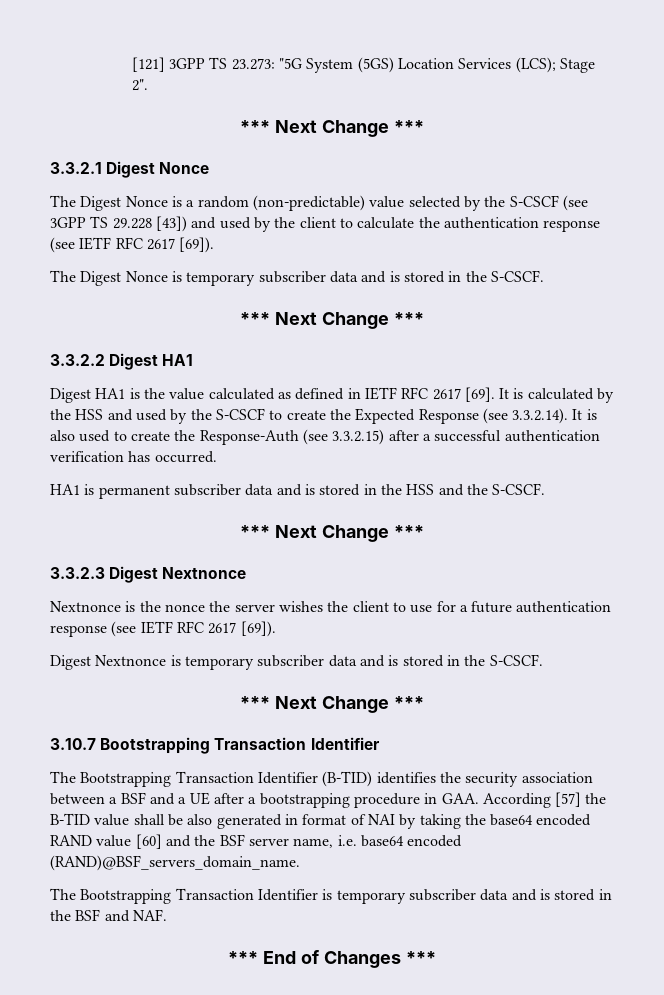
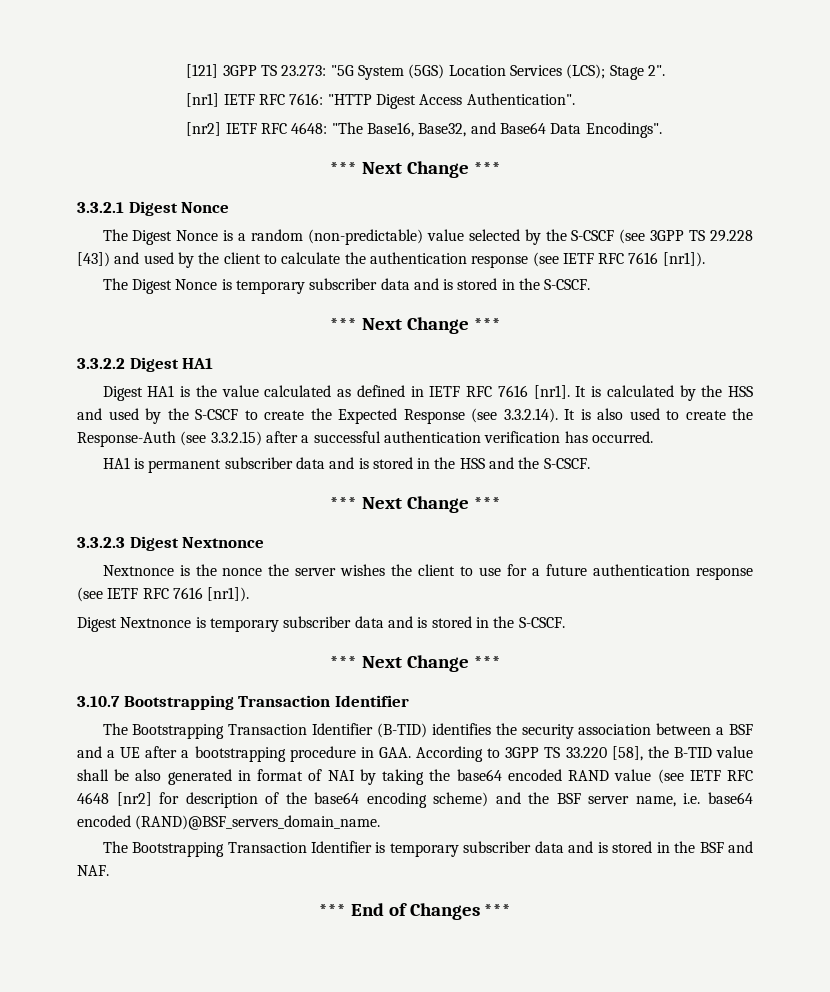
+ [nr1] IETF RFC 7616: "HTTP Digest Access Authentication".
+ [nr2] IETF RFC 4648: "The Base16, Base32, and Base64 Data Encodings".
- The Digest Nonce is a random (non-predictable) value selected by the S-CSCF (see 3GPP TS 29.228 [43]) and used by the client to calculate the authentication response (see IETF RFC 2617 [69]).
+ The Digest Nonce is a random (non-predictable) value selected by the S-CSCF (see 3GPP TS 29.228 [43]) and used by the client to calculate the authentication response (see IETF RFC 7616 [nr1]).
- Digest HA1 is the value calculated as defined in IETF RFC 2617 [69].
+ Digest HA1 is the value calculated as defined in IETF RFC 7616 [nr1].
- Nextnonce is the nonce the server wishes the client to use for a future authentication response (see IETF RFC 2617 [69]).
+ Nextnonce is the nonce the server wishes the client to use for a future authentication response (see IETF RFC 7616 [nr1]).
- The Bootstrapping Transaction Identifier (B-TID) identifies the security association between a BSF and a UE after a bootstrapping procedure in GAA. According [57] the B-TID value shall be also generated in format of NAI by taking the base64 encoded RAND value [60] and the BSF server name, i.e. base64 encoded (RAND)@BSF_servers_domain_name.
+ The Bootstrapping Transaction Identifier (B-TID) identifies the security association between a BSF and a UE after a bootstrapping procedure in GAA. According to 3GPP TS 33.220 [58], the B-TID value shall be also generated in format of NAI by taking the base64 encoded RAND value (see IETF RFC 4648 [nr2] for description of the base64 encoding scheme) and the BSF server name, i.e. base64 encoded (RAND)@BSF_servers_domain_name.

